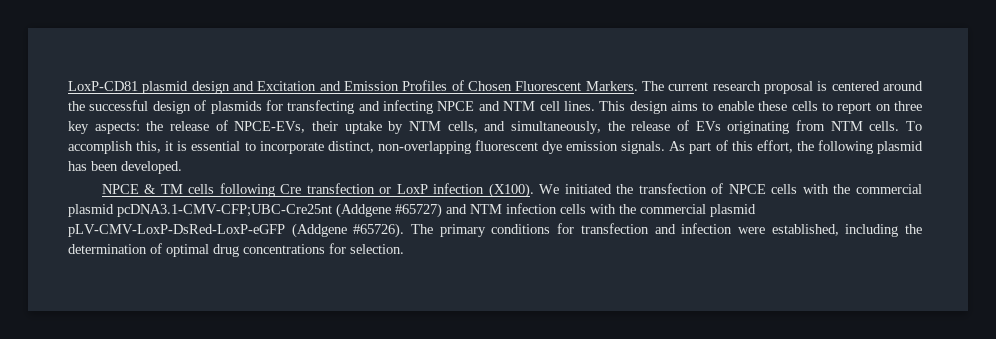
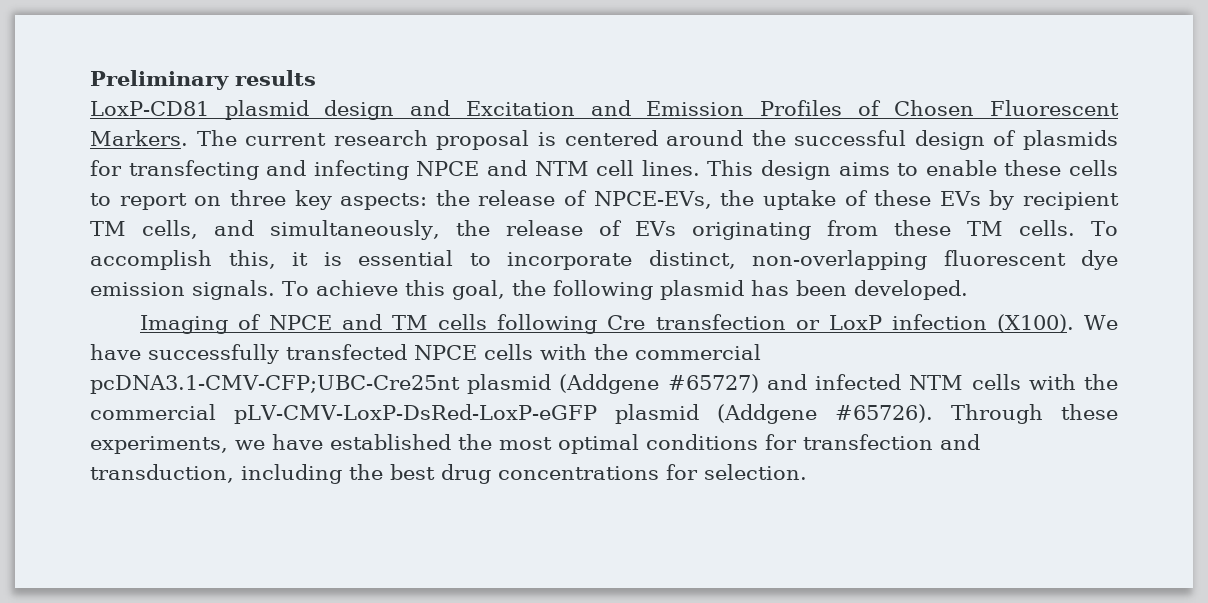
+ Preliminary results
- This design aims to enable these cells to report on three key aspects: the release of NPCE-EVs, their uptake by NTM cells, and simultaneously, the release of EVs originating from NTM cells.
+ This design aims to enable these cells to report on three key aspects: the release of NPCE-EVs, the uptake of these EVs by recipient TM cells, and simultaneously, the release of EVs originating from these TM cells.
- As part of this effort, the following plasmid has been developed.
+ To achieve this goal, the following plasmid has been developed.
- NPCE & TM cells following Cre transfection or LoxP infection (X100).
+ Imaging of NPCE and TM cells following Cre transfection or LoxP infection (X100).
- We initiated the transfection of NPCE cells with the commercial plasmid pcDNA3.1-CMV-CFP;UBC-Cre25nt (Addgene #65727) and NTM infection cells with the commercial plasmid pLV-CMV-LoxP-DsRed-LoxP-eGFP (Addgene #65726). The primary conditions for transfection and infection were established, including the determination of optimal drug concentrations for selection.
+ We have successfully transfected NPCE cells with the commercial pcDNA3.1-CMV-CFP;UBC-Cre25nt plasmid (Addgene #65727) and infected NTM cells with the commercial pLV-CMV-LoxP-DsRed-LoxP-eGFP plasmid (Addgene #65726). Through these experiments, we have established the most optimal conditions for transfection and transduction, including the best drug concentrations for selection.

